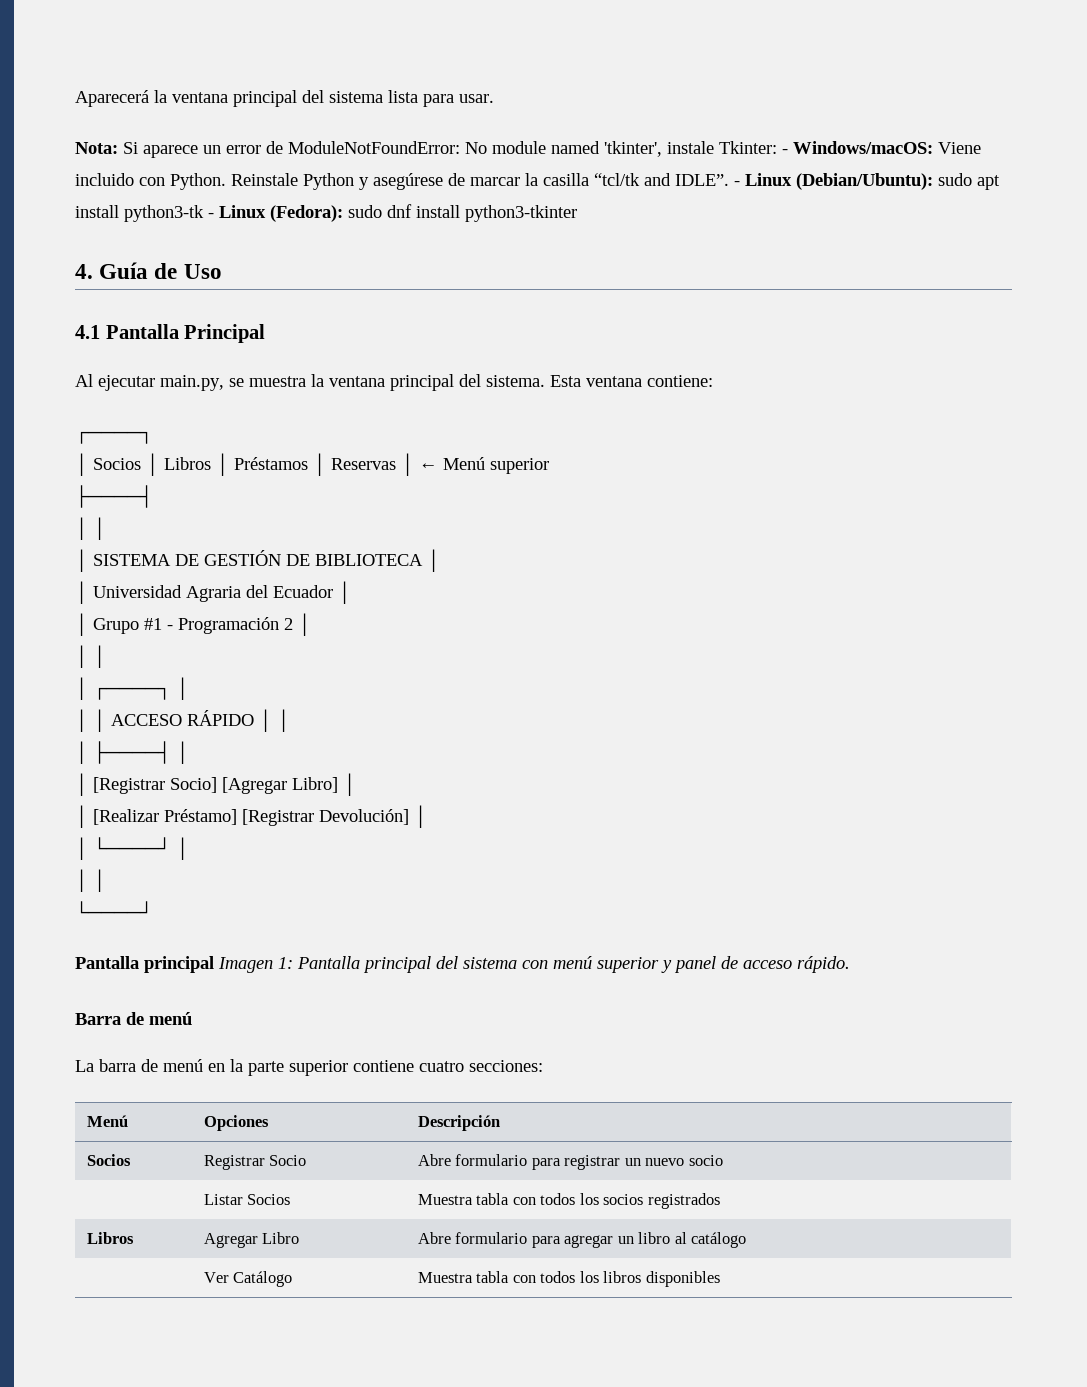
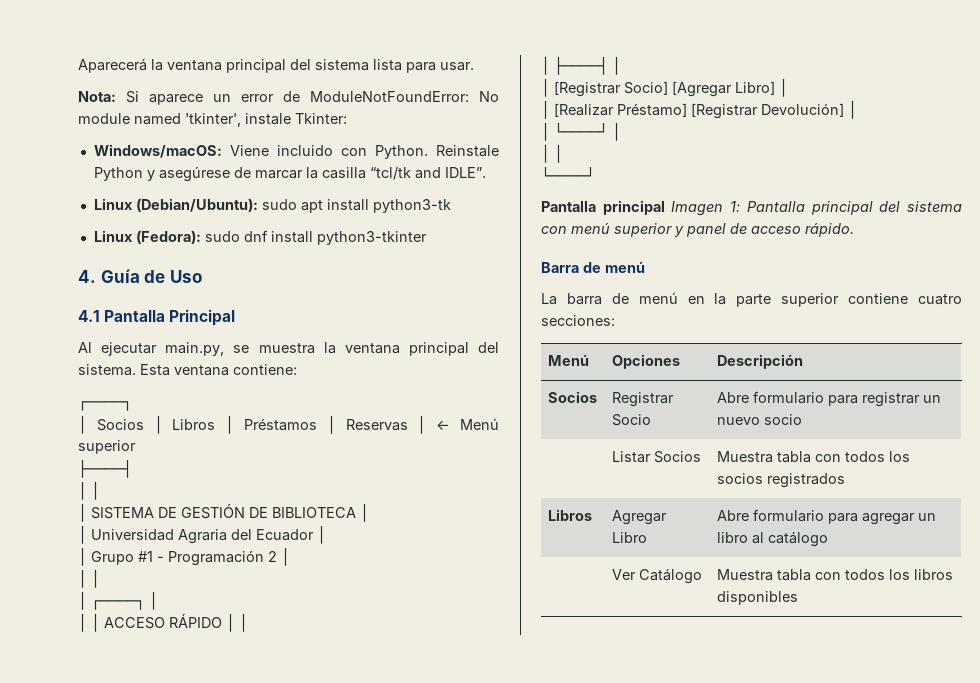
- Nota: Si aparece un error de ModuleNotFoundError: No module named 'tkinter', instale Tkinter: - Windows/macOS: Viene incluido con Python.
+ Nota: Si aparece un error de ModuleNotFoundError: No module named 'tkinter', instale Tkinter:
+ Windows/macOS: Viene incluido con Python.
- Reinstale Python y asegúrese de marcar la casilla “tcl/tk and IDLE”. - Linux (Debian/Ubuntu): sudo apt install python3-tk - Linux (Fedora): sudo dnf install python3-tkinter
+ Reinstale Python y asegúrese de marcar la casilla “tcl/tk and IDLE”.
+ Linux (Debian/Ubuntu): sudo apt install python3-tk
+ Linux (Fedora): sudo dnf install python3-tkinter

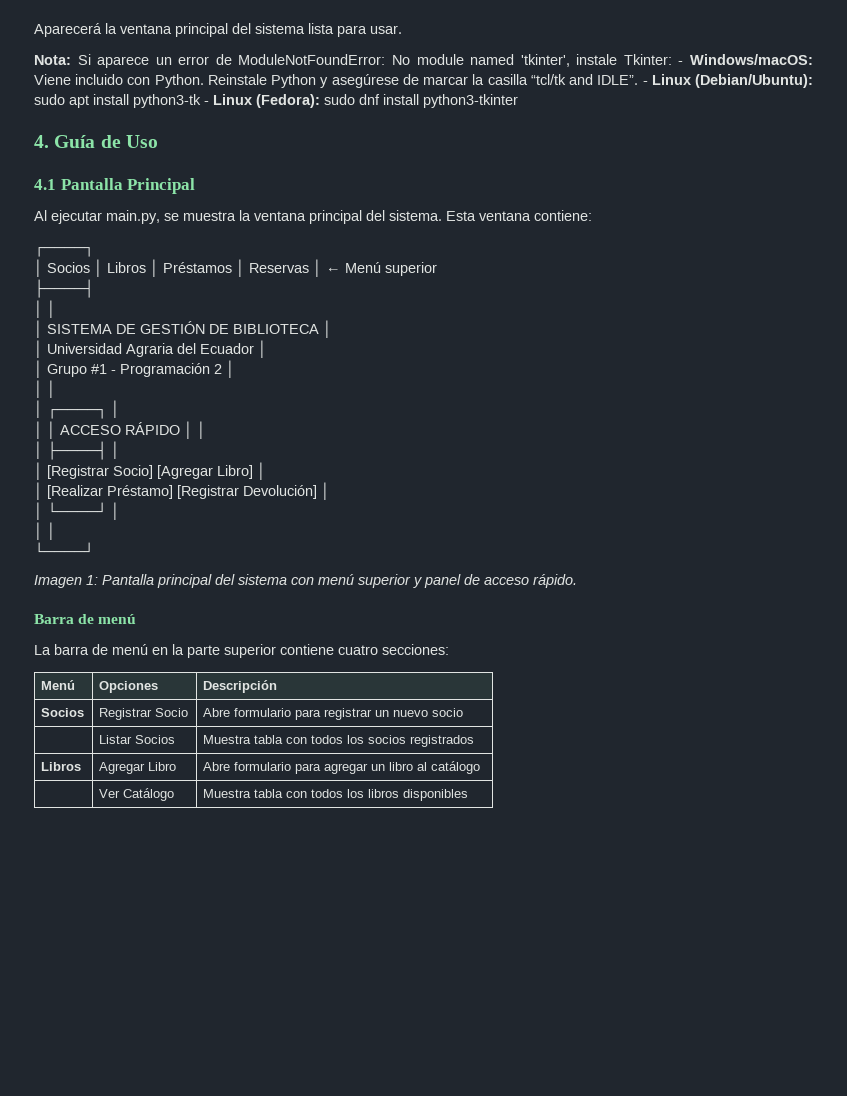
- Nota: Si aparece un error de ModuleNotFoundError: No module named 'tkinter', instale Tkinter:
- Windows/macOS: Viene incluido con Python.
+ Nota: Si aparece un error de ModuleNotFoundError: No module named 'tkinter', instale Tkinter: - Windows/macOS: Viene incluido con Python.
- Reinstale Python y asegúrese de marcar la casilla “tcl/tk and IDLE”.
- Linux (Debian/Ubuntu): sudo apt install python3-tk
- Linux (Fedora): sudo dnf install python3-tkinter
+ Reinstale Python y asegúrese de marcar la casilla “tcl/tk and IDLE”. - Linux (Debian/Ubuntu): sudo apt install python3-tk - Linux (Fedora): sudo dnf install python3-tkinter
- Pantalla principal Imagen 1: Pantalla principal del sistema con menú superior y panel de acceso rápido.
+ Imagen 1: Pantalla principal del sistema con menú superior y panel de acceso rápido.

